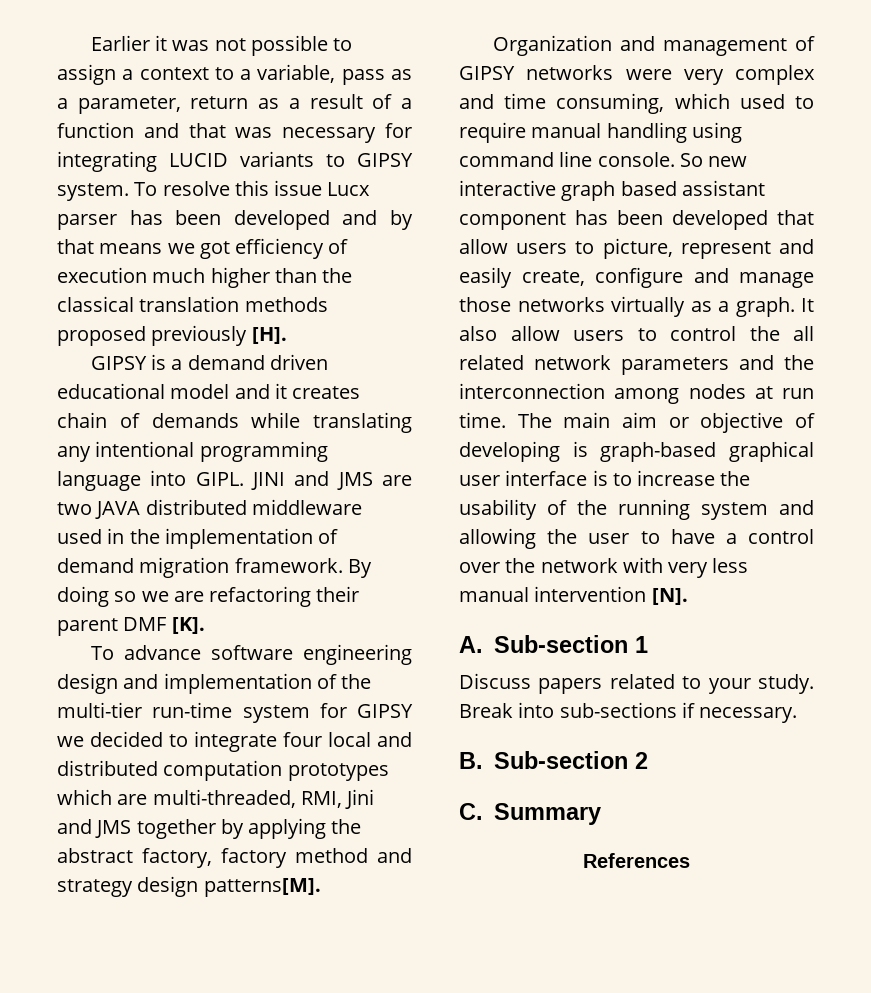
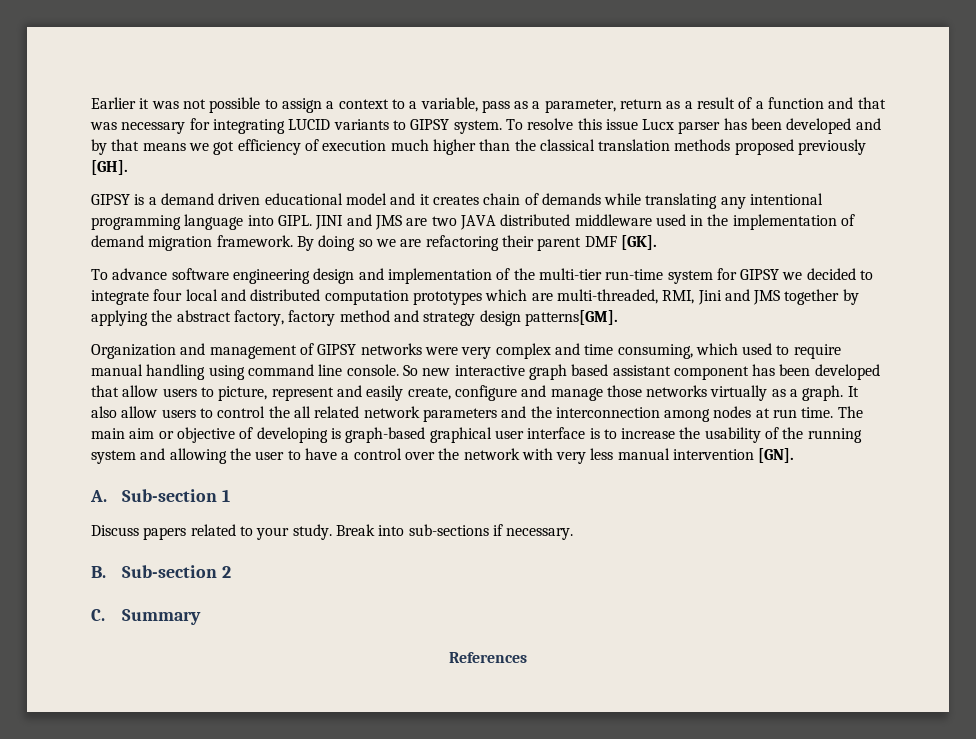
- To resolve this issue Lucx parser has been developed and by that means we got efficiency of execution much higher than the classical translation methods proposed previously [H].
+ To resolve this issue Lucx parser has been developed and by that means we got efficiency of execution much higher than the classical translation methods proposed previously [GH].
- By doing so we are refactoring their parent DMF [K].
+ By doing so we are refactoring their parent DMF [GK].
- To advance software engineering design and implementation of the multi-tier run-time system for GIPSY we decided to integrate four local and distributed computation prototypes which are multi-threaded, RMI, Jini and JMS together by applying the abstract factory, factory method and strategy design patterns[M].
+ To advance software engineering design and implementation of the multi-tier run-time system for GIPSY we decided to integrate four local and distributed computation prototypes which are multi-threaded, RMI, Jini and JMS together by applying the abstract factory, factory method and strategy design patterns[GM].
- The main aim or objective of developing is graph-based graphical user interface is to increase the usability of the running system and allowing the user to have a control over the network with very less manual intervention [N].
+ The main aim or objective of developing is graph-based graphical user interface is to increase the usability of the running system and allowing the user to have a control over the network with very less manual intervention [GN].

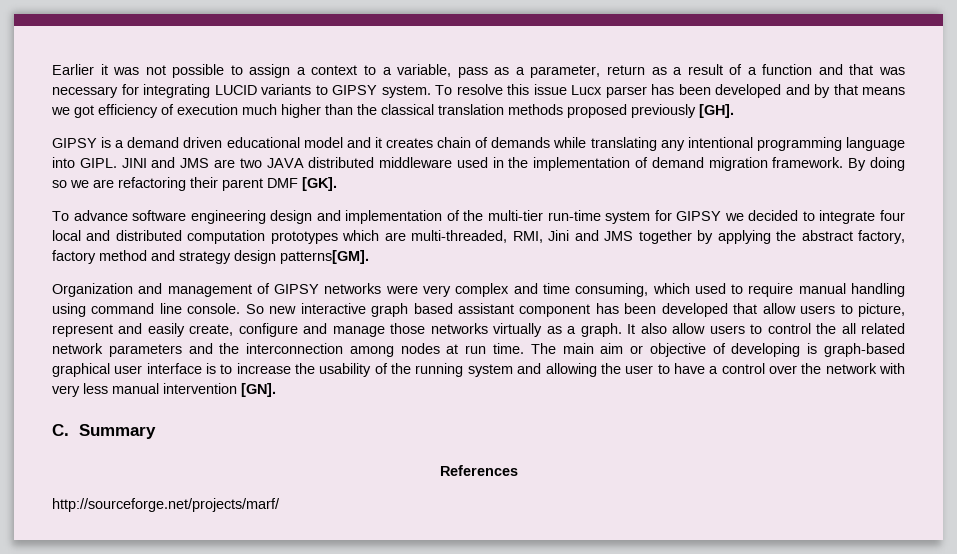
- A. Sub-section 1
- Discuss papers related to your study. Break into sub-sections if necessary.
- B. Sub-section 2
+ http://sourceforge.net/projects/marf/

